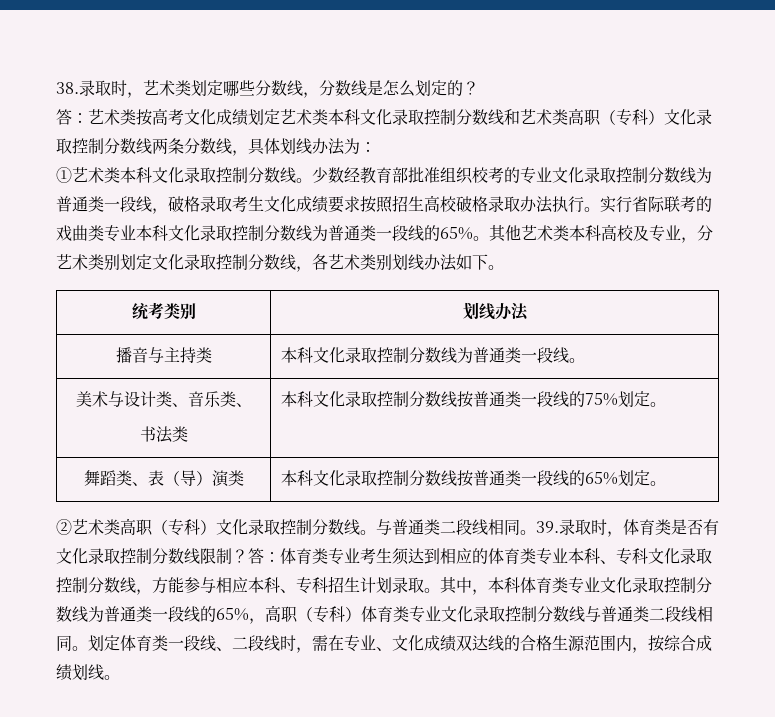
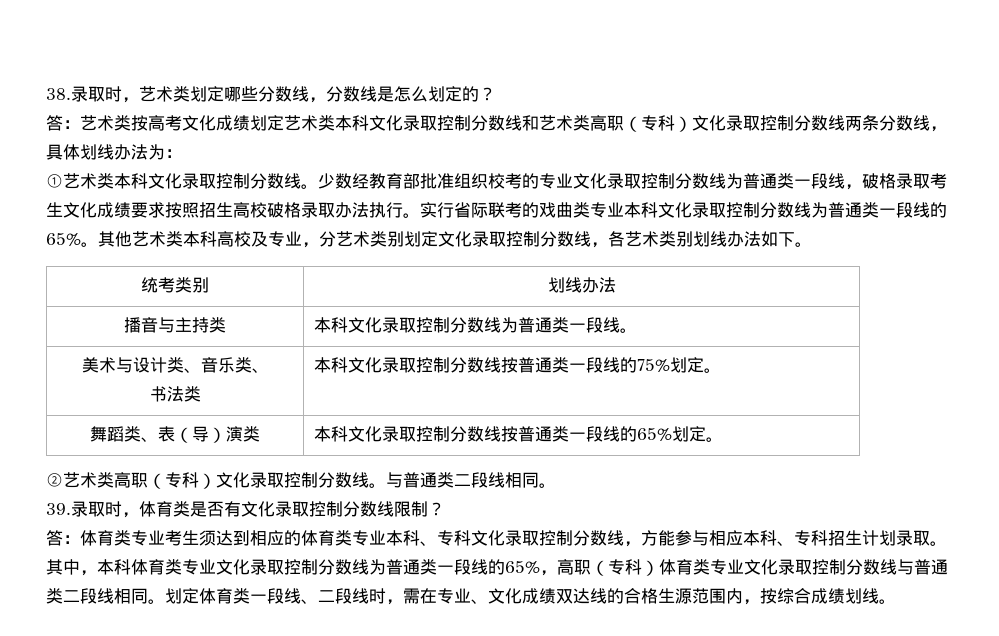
- ②艺术类高职（专科）文化录取控制分数线。与普通类二段线相同。39.录取时，体育类是否有文化录取控制分数线限制？答：体育类专业考生须达到相应的体育类专业本科、专科文化录取控制分数线，方能参与相应本科、专科招生计划录取。
+ ②艺术类高职（专科）文化录取控制分数线。与普通类二段线相同。
+ 39.录取时，体育类是否有文化录取控制分数线限制？
+ 答：体育类专业考生须达到相应的体育类专业本科、专科文化录取控制分数线，方能参与相应本科、专科招生计划录取。

